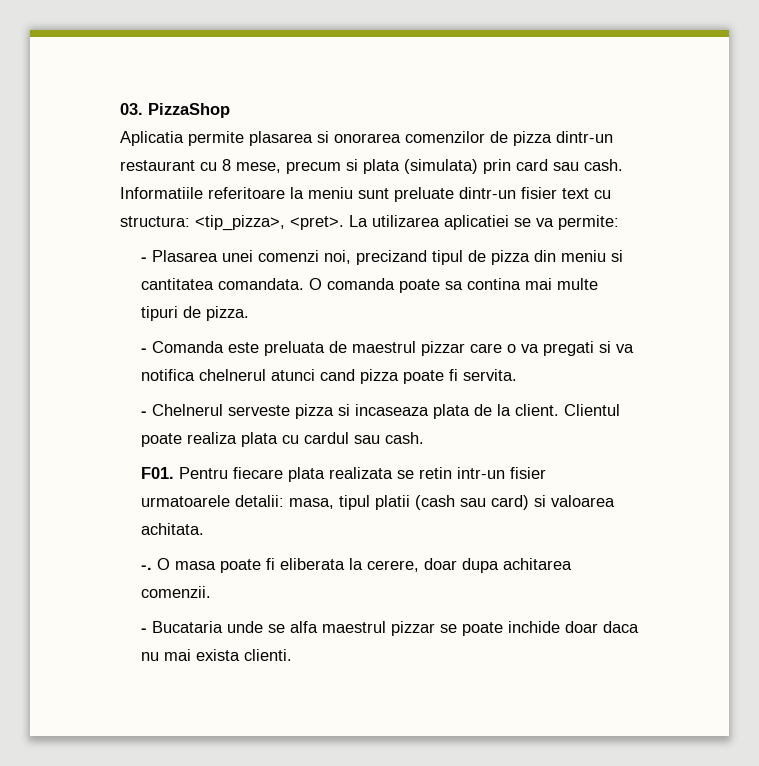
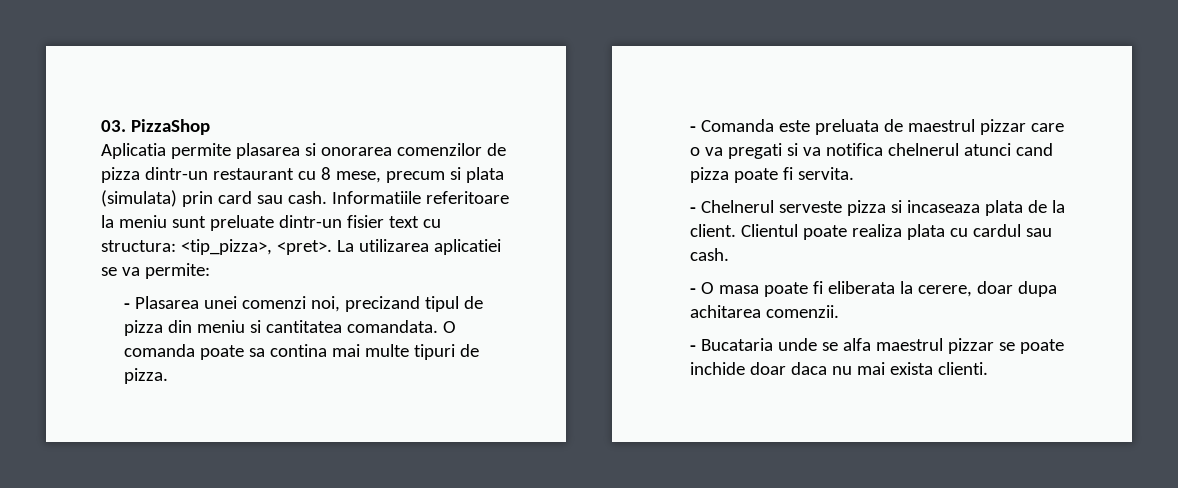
- F01. Pentru fiecare plata realizata se retin intr-un fisier urmatoarele detalii: masa, tipul platii (cash sau card) si valoarea achitata.
- -. O masa poate fi eliberata la cerere, doar dupa achitarea comenzii.
+ - O masa poate fi eliberata la cerere, doar dupa achitarea comenzii.

